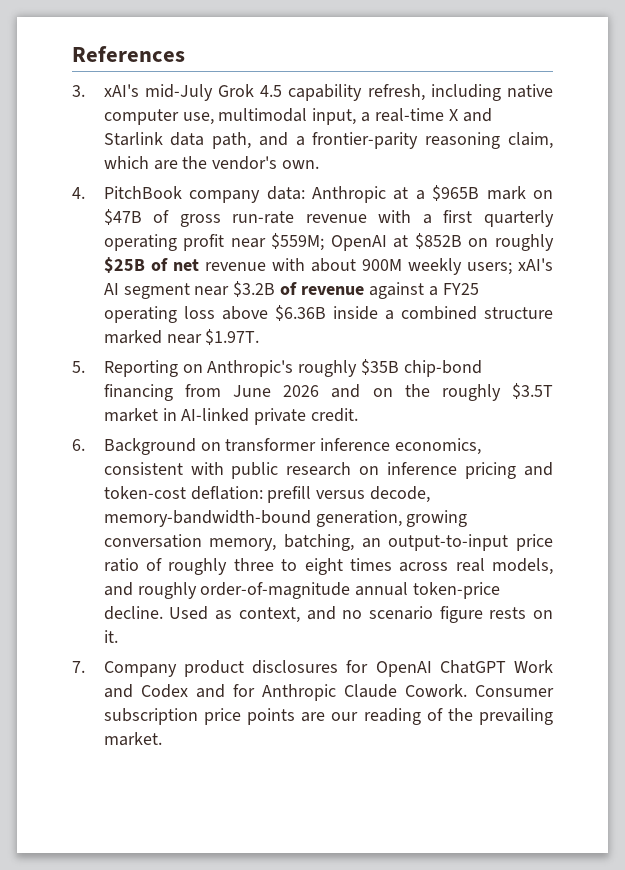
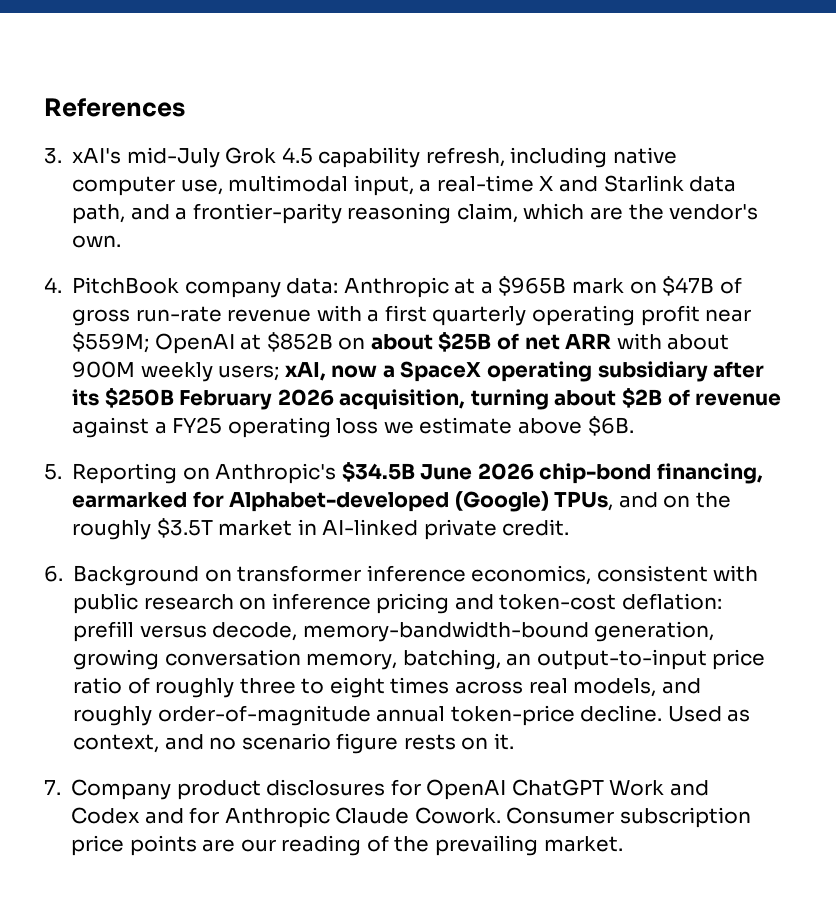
- 4. PitchBook company data: Anthropic at a $965B mark on $47B of gross run-rate revenue with a first quarterly operating profit near $559M; OpenAI at $852B on roughly $25B of net revenue with about 900M weekly users; xAI's AI segment near $3.2B of revenue against a FY25 operating loss above $6.36B inside a combined structure marked near $1.97T.
- 5. Reporting on Anthropic's roughly $35B chip-bond financing from June 2026 and on the roughly $3.5T market in AI-linked private credit.
+ 4. PitchBook company data: Anthropic at a $965B mark on $47B of gross run-rate revenue with a first quarterly operating profit near $559M; OpenAI at $852B on about $25B of net ARR with about 900M weekly users; xAI, now a SpaceX operating subsidiary after its $250B February 2026 acquisition, turning about $2B of revenue against a FY25 operating loss we estimate above $6B.
+ 5. Reporting on Anthropic's $34.5B June 2026 chip-bond financing, earmarked for Alphabet-developed (Google) TPUs, and on the roughly $3.5T market in AI-linked private credit.

